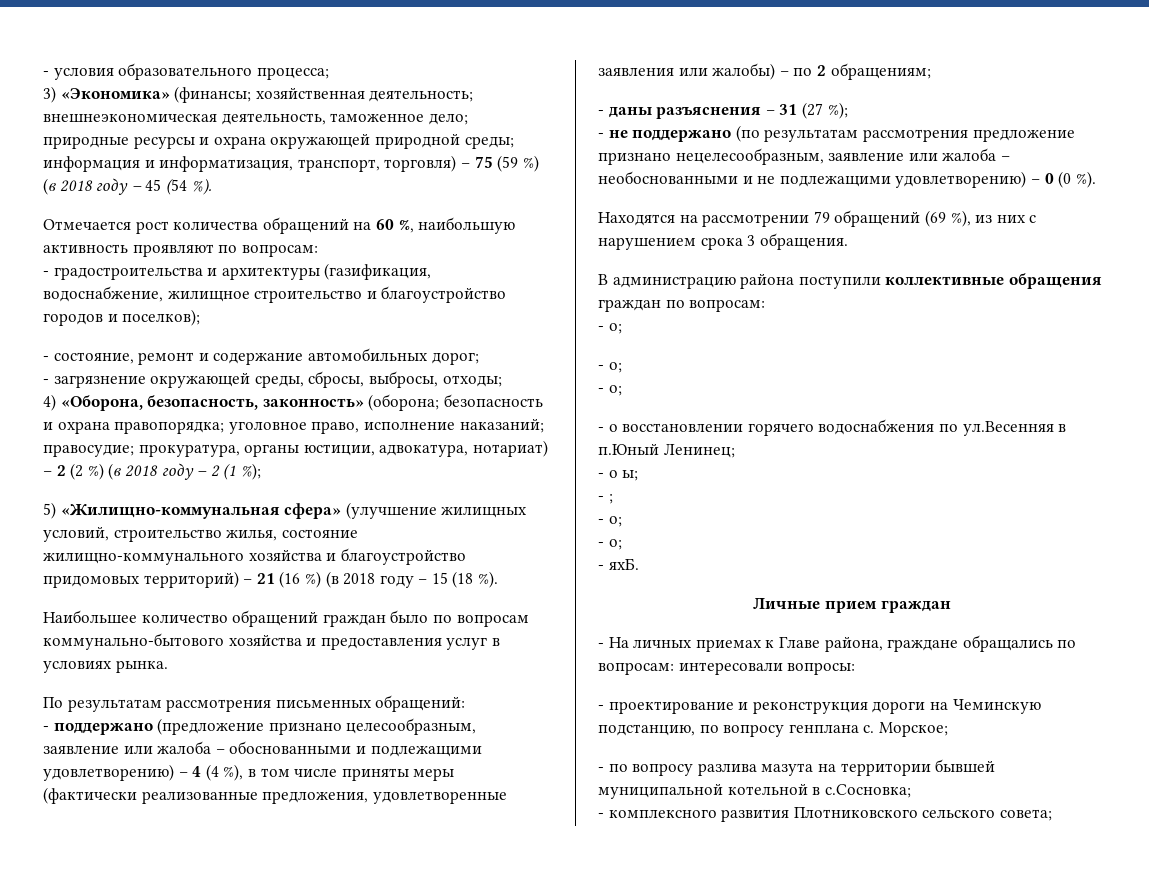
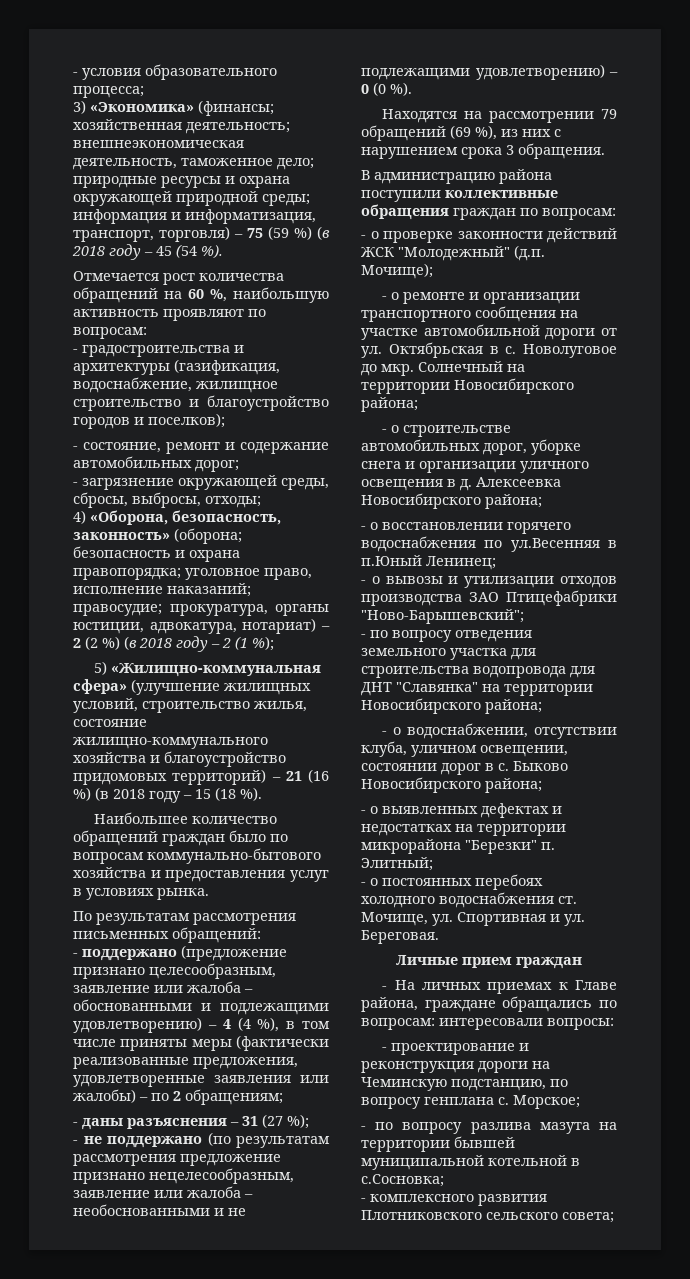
  В администрацию района поступили коллективные обращения граждан по вопросам:
- - о;
- - о;
- - о;
+ - о проверке законности действий ЖСК "Молодежный" (д.п. Мочище);
+ - о ремонте и организации транспортного сообщения на участке автомобильной дороги от ул. Октябрьская в с. Новолуговое до мкр. Солнечный на территории Новосибирского района;
+ - о строительстве автомобильных дорог, уборке снега и организации уличного освещения в д. Алексеевка Новосибирского района;
- - о ы;
- - ;
- - о;
- - о;
- - яхБ.
+ - о вывозы и утилизации отходов производства ЗАО Птицефабрики "Ново-Барышевский";
+ - по вопросу отведения земельного участка для строительства водопровода для ДНТ "Славянка" на территории Новосибирского района;
+ - о водоснабжении, отсутствии клуба, уличном освещении, состоянии дорог в с. Быково Новосибирского района;
+ - о выявленных дефектах и недостатках на территории микрорайона "Березки" п. Элитный;
+ - о постоянных перебоях холодного водоснабжения ст. Мочище, ул. Спортивная и ул. Береговая.

